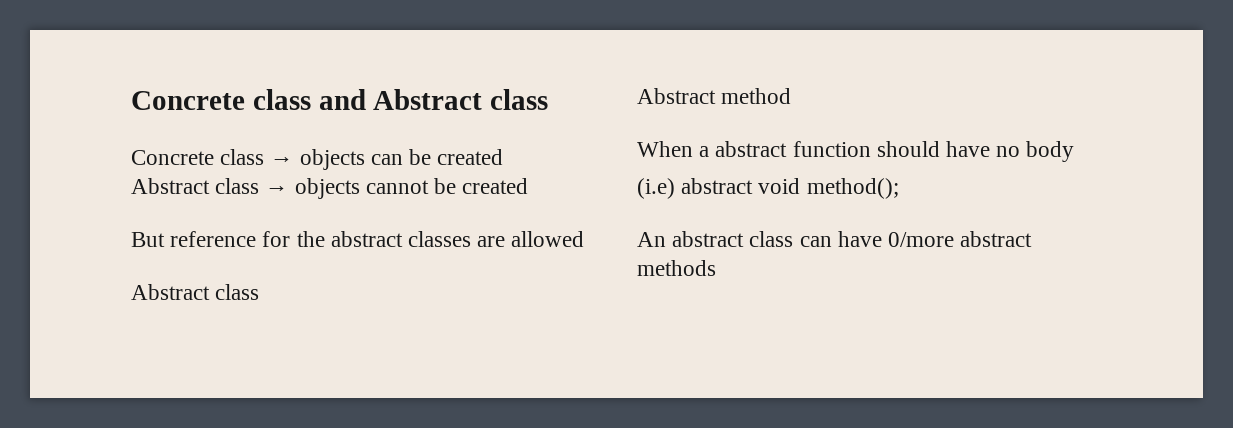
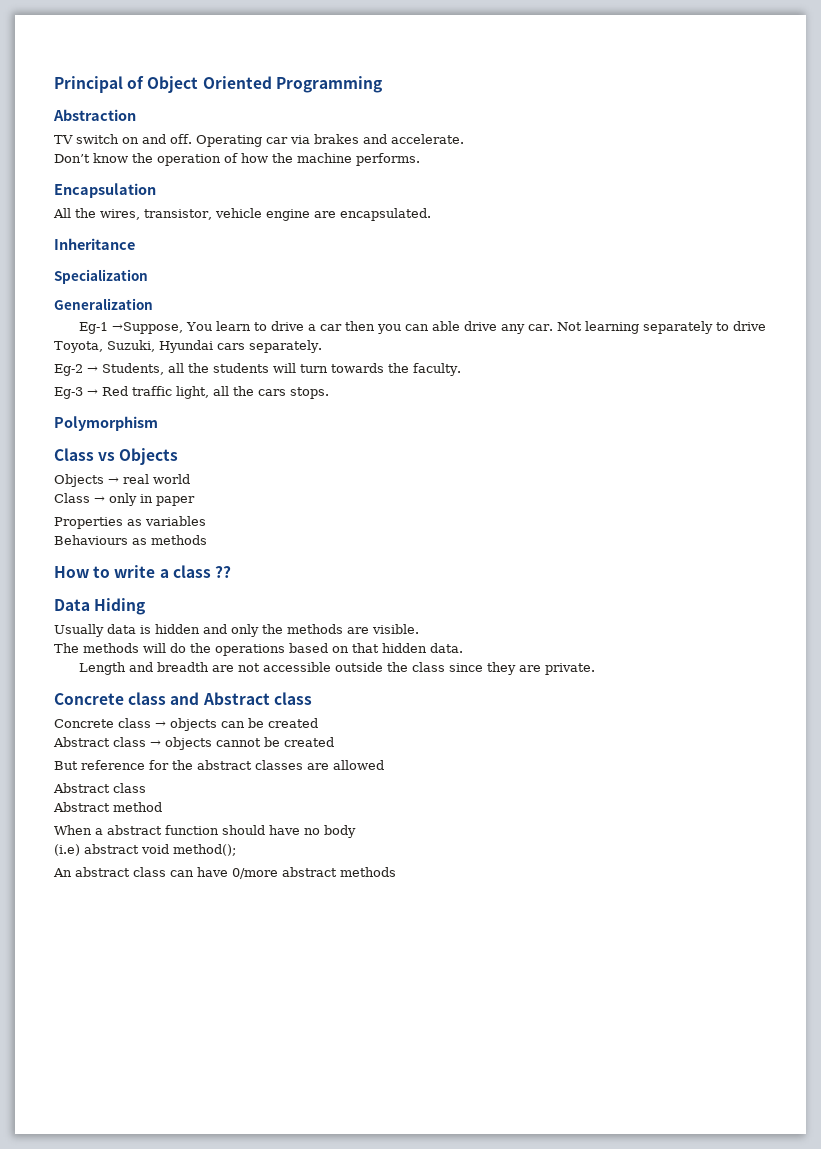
+ Principal of Object Oriented Programming
+ Abstraction
+ TV switch on and off. Operating car via brakes and accelerate.
+ Don’t know the operation of how the machine performs.
+ Encapsulation
+ All the wires, transistor, vehicle engine are encapsulated.
+ Inheritance
+ Specialization
+ Generalization
+ Eg-1 →Suppose, You learn to drive a car then you can able drive any car. Not learning separately to drive Toyota, Suzuki, Hyundai cars separately.
+ Eg-2 → Students, all the students will turn towards the faculty.
+ Eg-3 → Red traffic light, all the cars stops.
+ Polymorphism
+ Class vs Objects
+ Objects → real world
+ Class → only in paper
+ Properties as variables
+ Behaviours as methods
+ How to write a class ??
+ Data Hiding
+ Usually data is hidden and only the methods are visible.
+ The methods will do the operations based on that hidden data.
+ Length and breadth are not accessible outside the class since they are private.

